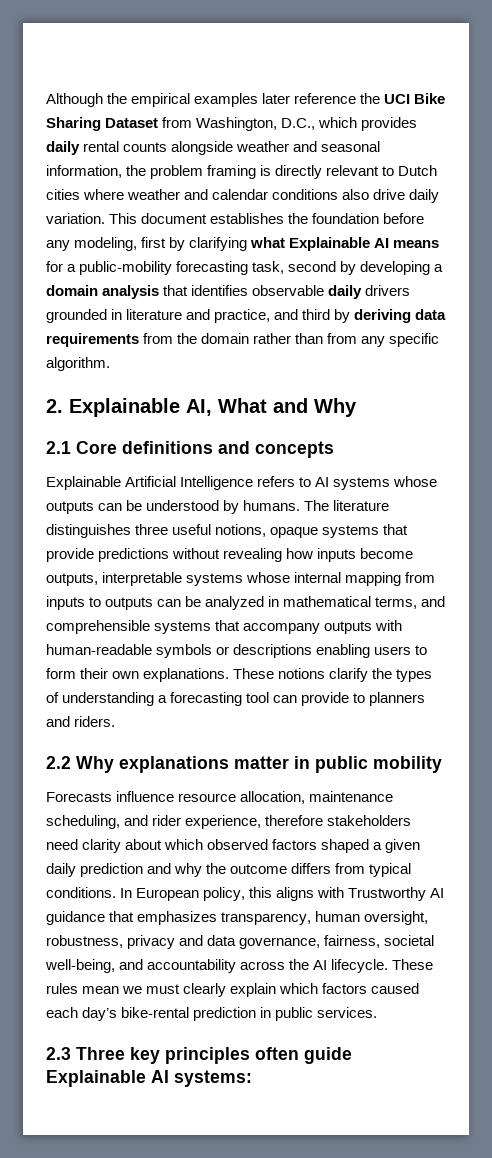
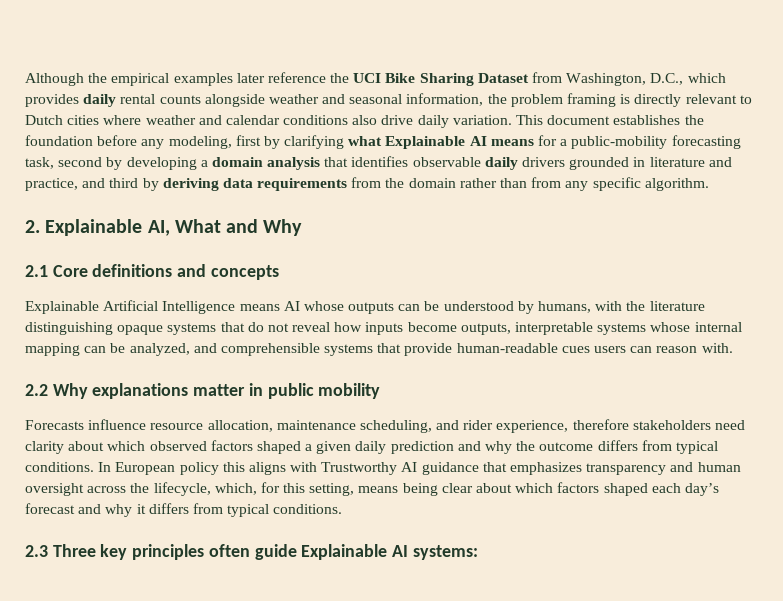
- Explainable Artificial Intelligence refers to AI systems whose outputs can be understood by humans. The literature distinguishes three useful notions, opaque systems that provide predictions without revealing how inputs become outputs, interpretable systems whose internal mapping from inputs to outputs can be analyzed in mathematical terms, and comprehensible systems that accompany outputs with human-readable symbols or descriptions enabling users to form their own explanations. These notions clarify the types of understanding a forecasting tool can provide to planners and riders.
+ Explainable Artificial Intelligence means AI whose outputs can be understood by humans, with the literature distinguishing opaque systems that do not reveal how inputs become outputs, interpretable systems whose internal mapping can be analyzed, and comprehensible systems that provide human-readable cues users can reason with.
- In European policy, this aligns with Trustworthy AI guidance that emphasizes transparency, human oversight, robustness, privacy and data governance, fairness, societal well-being, and accountability across the AI lifecycle. These rules mean we must clearly explain which factors caused each day’s bike-rental prediction in public services.
+ In European policy this aligns with Trustworthy AI guidance that emphasizes transparency and human oversight across the lifecycle, which, for this setting, means being clear about which factors shaped each day’s forecast and why it differs from typical conditions.

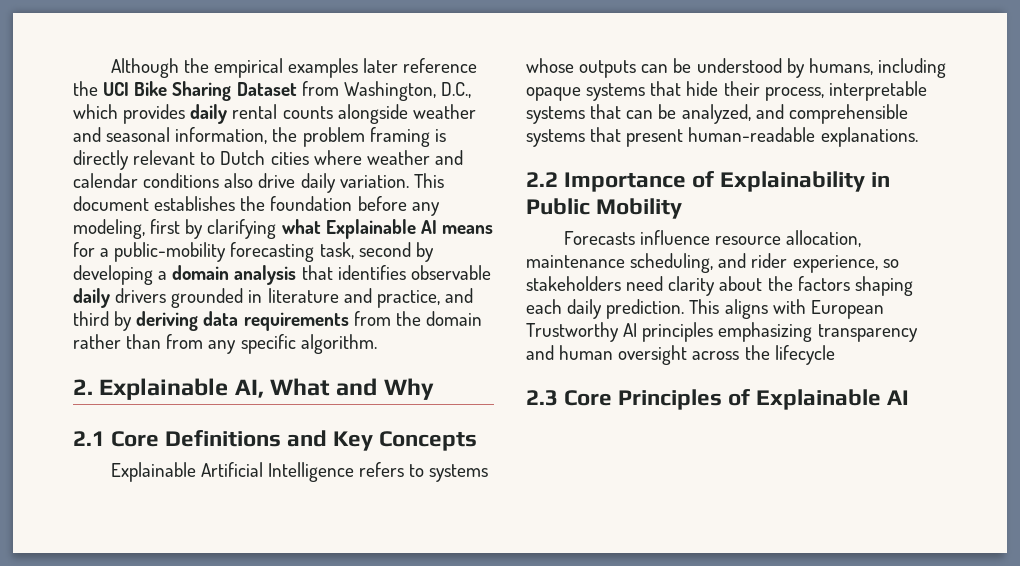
- 2.1 Core definitions and concepts
+ 2.1 Core Definitions and Key Concepts
- Explainable Artificial Intelligence means AI whose outputs can be understood by humans, with the literature distinguishing opaque systems that do not reveal how inputs become outputs, interpretable systems whose internal mapping can be analyzed, and comprehensible systems that provide human-readable cues users can reason with.
- 2.2 Why explanations matter in public mobility
+ Explainable Artificial Intelligence refers to systems whose outputs can be understood by humans, including opaque systems that hide their process, interpretable systems that can be analyzed, and comprehensible systems that present human-readable explanations.
+ 2.2 Importance of Explainability in Public Mobility
- Forecasts influence resource allocation, maintenance scheduling, and rider experience, therefore stakeholders need clarity about which observed factors shaped a given daily prediction and why the outcome differs from typical conditions. In European policy this aligns with Trustworthy AI guidance that emphasizes transparency and human oversight across the lifecycle, which, for this setting, means being clear about which factors shaped each day’s forecast and why it differs from typical conditions.
- 2.3 Three key principles often guide Explainable AI systems:
+ Forecasts influence resource allocation, maintenance scheduling, and rider experience, so stakeholders need clarity about the factors shaping each daily prediction. This aligns with European Trustworthy AI principles emphasizing transparency and human oversight across the lifecycle
+ 2.3 Core Principles of Explainable AI

